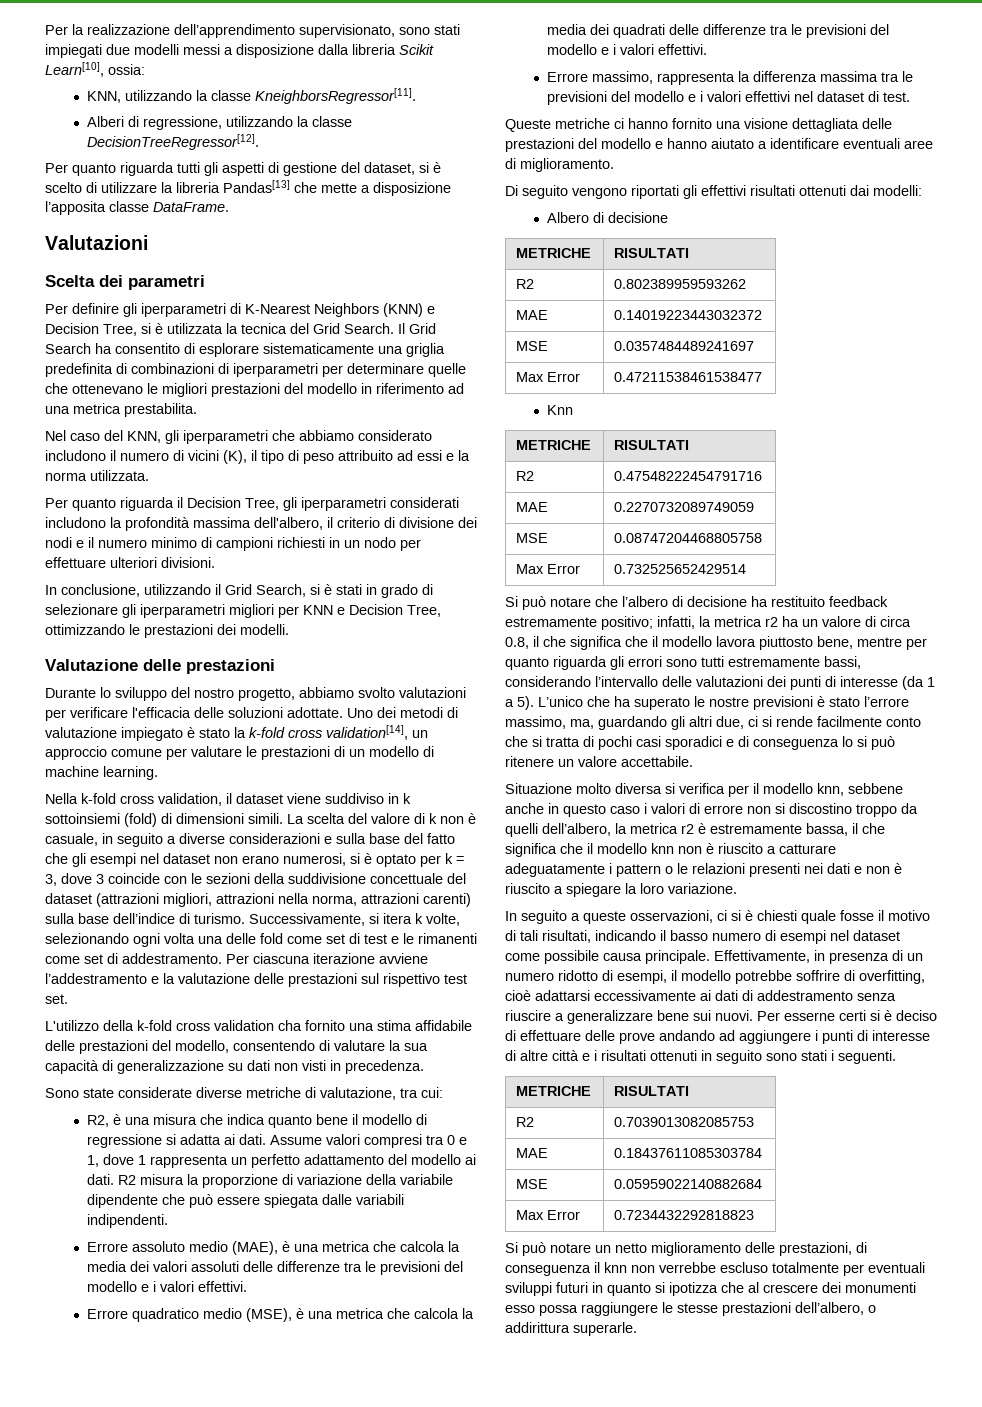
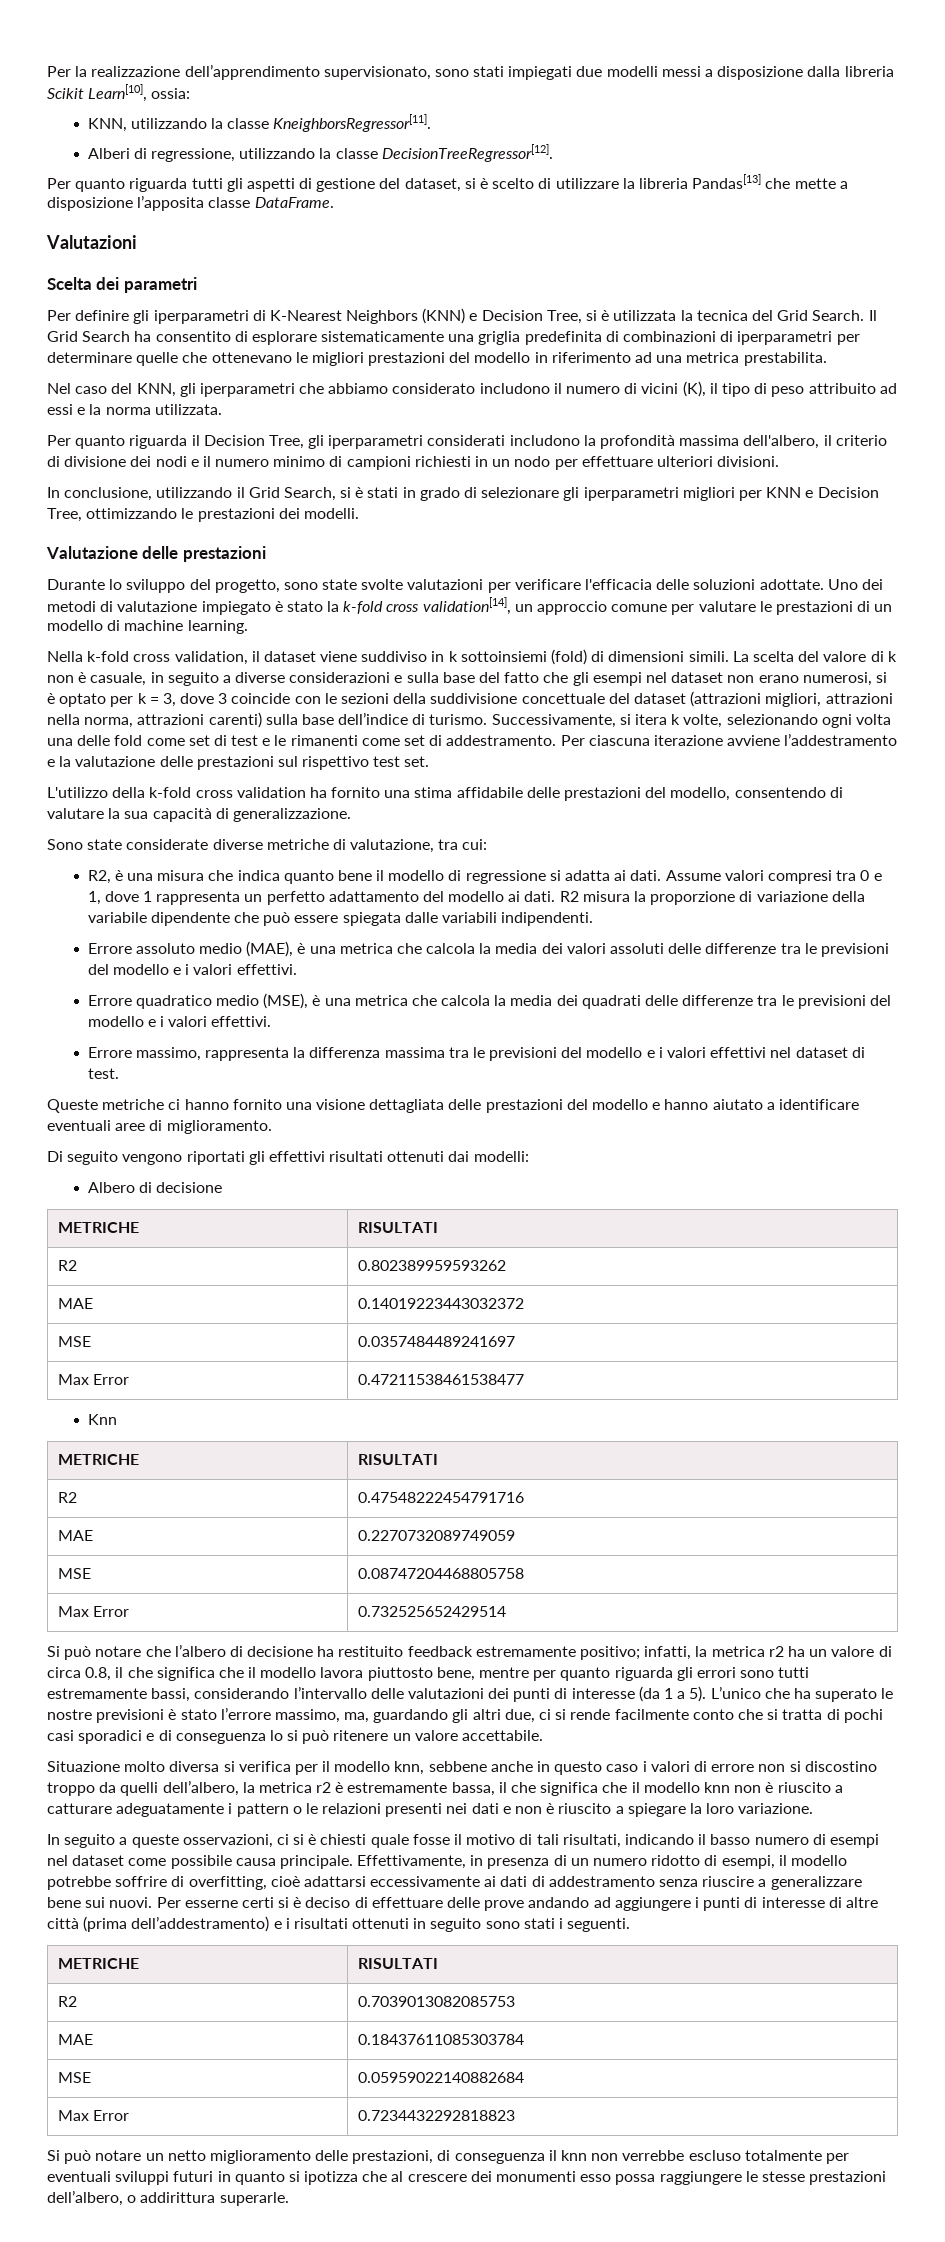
- Durante lo sviluppo del nostro progetto, abbiamo svolto valutazioni per verificare l'efficacia delle soluzioni adottate.
+ Durante lo sviluppo del progetto, sono state svolte valutazioni per verificare l'efficacia delle soluzioni adottate.
- L'utilizzo della k-fold cross validation cha fornito una stima affidabile delle prestazioni del modello, consentendo di valutare la sua capacità di generalizzazione su dati non visti in precedenza.
+ L'utilizzo della k-fold cross validation ha fornito una stima affidabile delle prestazioni del modello, consentendo di valutare la sua capacità di generalizzazione.
- Per esserne certi si è deciso di effettuare delle prove andando ad aggiungere i punti di interesse di altre città e i risultati ottenuti in seguito sono stati i seguenti.
+ Per esserne certi si è deciso di effettuare delle prove andando ad aggiungere i punti di interesse di altre città (prima dell’addestramento) e i risultati ottenuti in seguito sono stati i seguenti.

